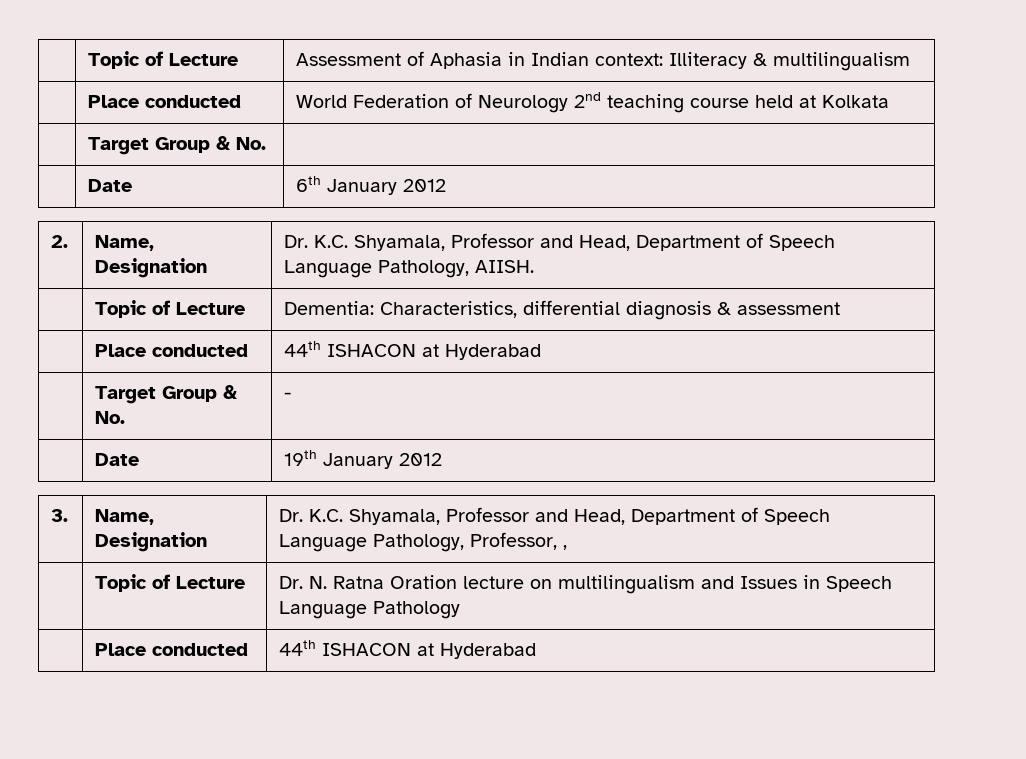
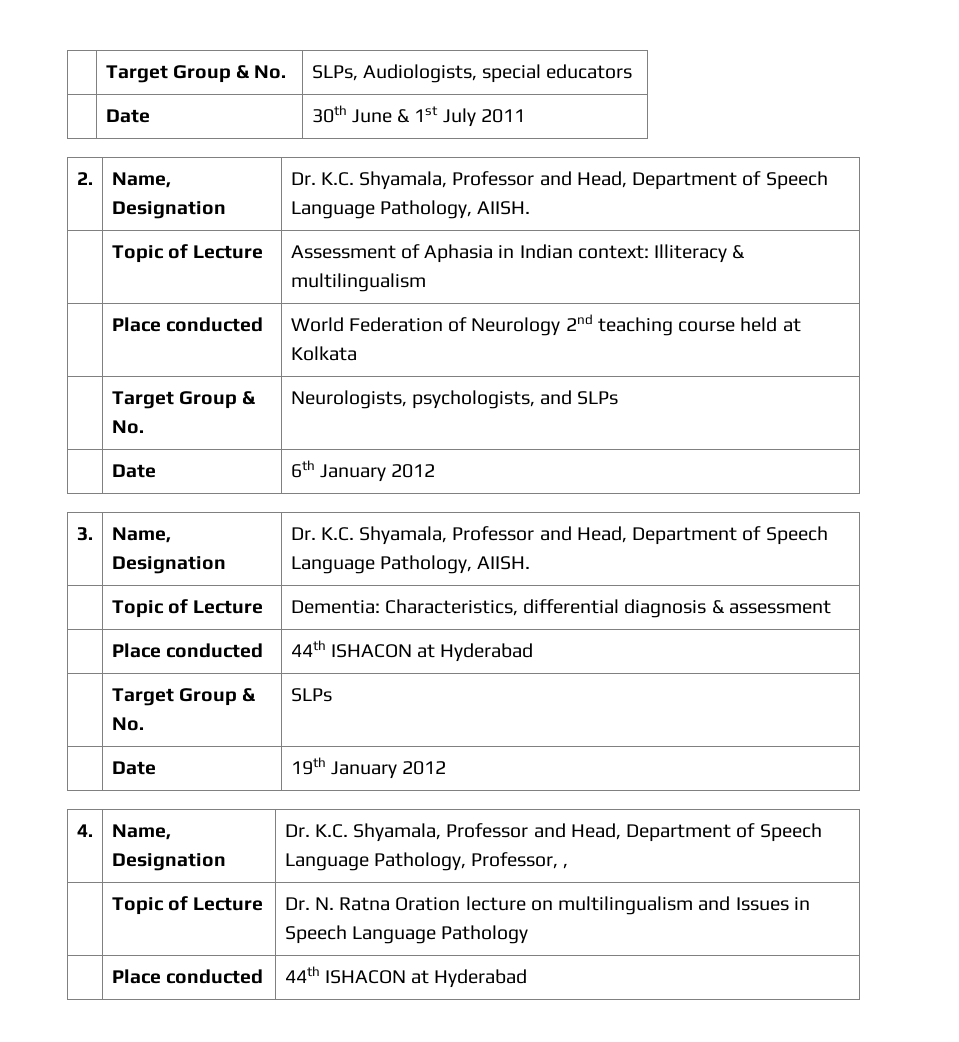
+ | Target Group & No. | SLPs, Audiologists, special educators
+ | Date | 30th June & 1st July 2011
+ 2. | Name, Designation | Dr. K.C. Shyamala, Professor and Head, Department of Speech Language Pathology, AIISH.
  | Place conducted | World Federation of Neurology 2nd teaching course held at Kolkata
- | Target Group & No. |
+ | Target Group & No. | Neurologists, psychologists, and SLPs
- 2. | Name, Designation | Dr. K.C. Shyamala, Professor and Head, Department of Speech Language Pathology, AIISH.
+ 3. | Name, Designation | Dr. K.C. Shyamala, Professor and Head, Department of Speech Language Pathology, AIISH.
- | Target Group & No. | -
+ | Target Group & No. | SLPs
- 3. | Name, Designation | Dr. K.C. Shyamala, Professor and Head, Department of Speech Language Pathology, Professor, ,
+ 4. | Name, Designation | Dr. K.C. Shyamala, Professor and Head, Department of Speech Language Pathology, Professor, ,

